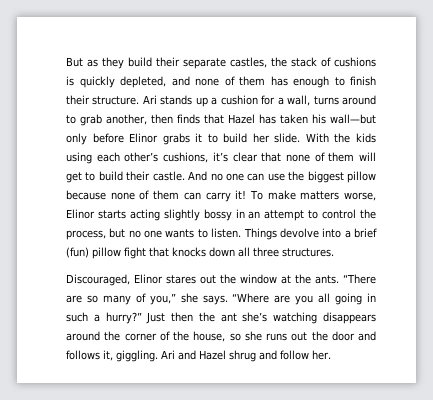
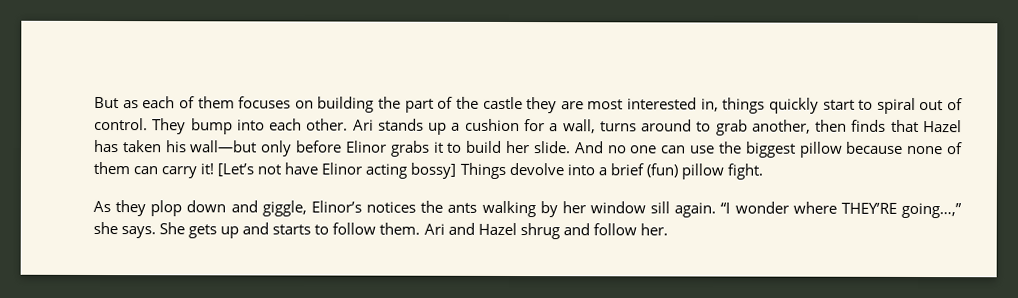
- But as they build their separate castles, the stack of cushions is quickly depleted, and none of them has enough to finish their structure.
+ But as each of them focuses on building the part of the castle they are most interested in, things quickly start to spiral out of control. They bump into each other.
- With the kids using each other’s cushions, it’s clear that none of them will get to build their castle.
- To make matters worse, Elinor starts acting slightly bossy in an attempt to control the process, but no one wants to listen. Things devolve into a brief (fun) pillow fight that knocks down all three structures.
- Discouraged, Elinor stares out the window at the ants. “There are so many of you,” she says. “Where are you all going in such a hurry?” Just then the ant she’s watching disappears around the corner of the house, so she runs out the door and follows it, giggling.
+ [Let’s not have Elinor acting bossy] Things devolve into a brief (fun) pillow fight.
+ As they plop down and giggle, Elinor’s notices the ants walking by her window sill again. “I wonder where THEY’RE going…,” she says. She gets up and starts to follow them.

